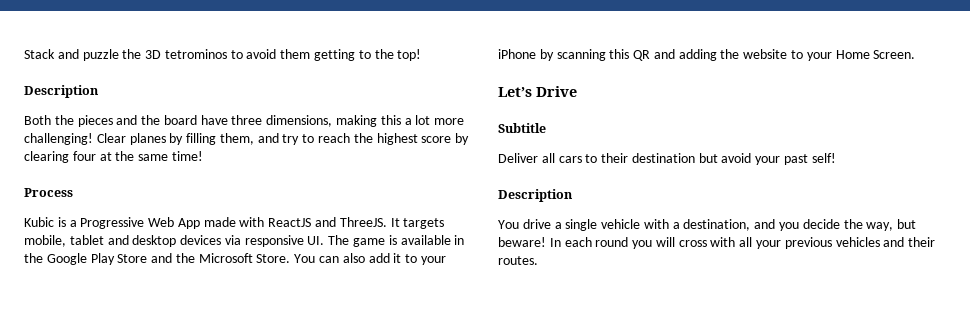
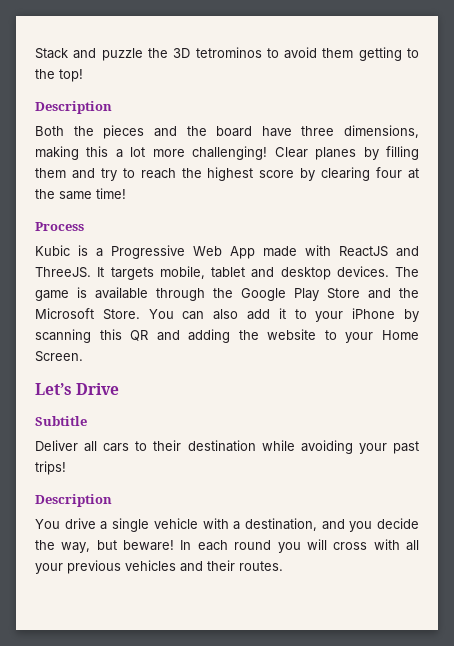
- Clear planes by filling them, and try to reach the highest score by clearing four at the same time!
+ Clear planes by filling them and try to reach the highest score by clearing four at the same time!
- It targets mobile, tablet and desktop devices via responsive UI. The game is available in the Google Play Store and the Microsoft Store.
+ It targets mobile, tablet and desktop devices. The game is available through the Google Play Store and the Microsoft Store.
- Deliver all cars to their destination but avoid your past self!
+ Deliver all cars to their destination while avoiding your past trips!

